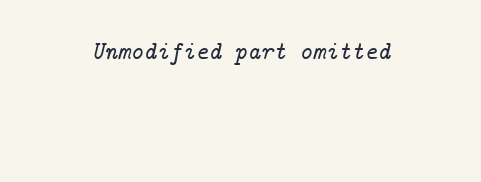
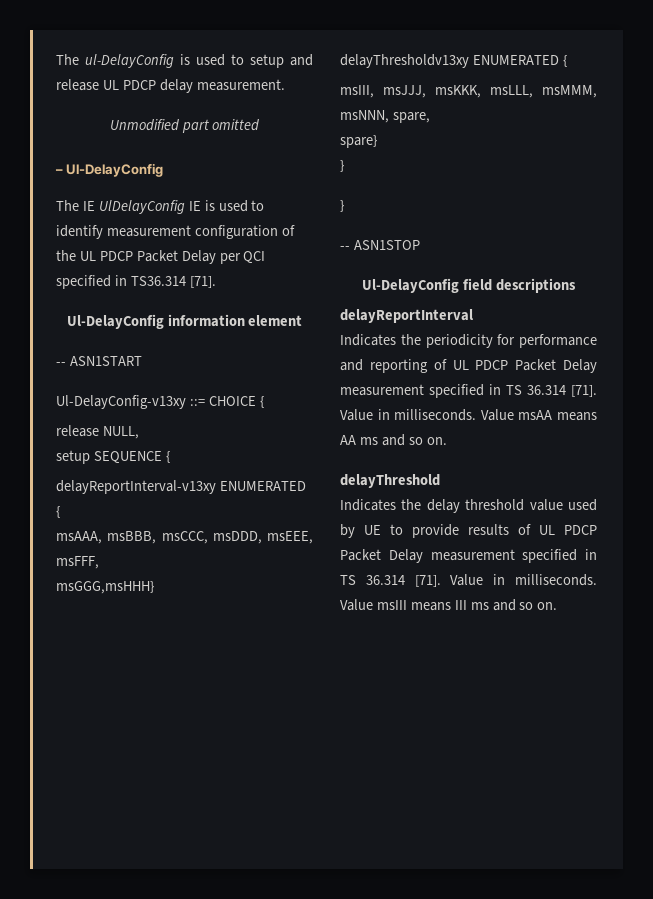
+ The ul-DelayConfig is used to setup and release UL PDCP delay measurement.
  Unmodified part omitted
+ – Ul-DelayConfig
+ The IE UlDelayConfig IE is used to identify measurement configuration of the UL PDCP Packet Delay per QCI specified in TS36.314 [71].
+ Ul-DelayConfig information element
+ -- ASN1START
+ Ul-DelayConfig-v13xy ::= CHOICE {
+ release NULL,
+ setup SEQUENCE {
+ delayReportInterval-v13xy ENUMERATED {
+ msAAA, msBBB, msCCC, msDDD, msEEE, msFFF,
+ msGGG,msHHH}
+ delayThresholdv13xy ENUMERATED {
+ msIII, msJJJ, msKKK, msLLL, msMMM, msNNN, spare,
+ spare}
+ }
+ }
+ -- ASN1STOP
+ Ul-DelayConfig field descriptions
+ delayReportInterval
+ Indicates the periodicity for performance and reporting of UL PDCP Packet Delay measurement specified in TS 36.314 [71]. Value in milliseconds. Value msAA means AA ms and so on.
+ delayThreshold
+ Indicates the delay threshold value used by UE to provide results of UL PDCP Packet Delay measurement specified in TS 36.314 [71]. Value in milliseconds. Value msIII means III ms and so on.

